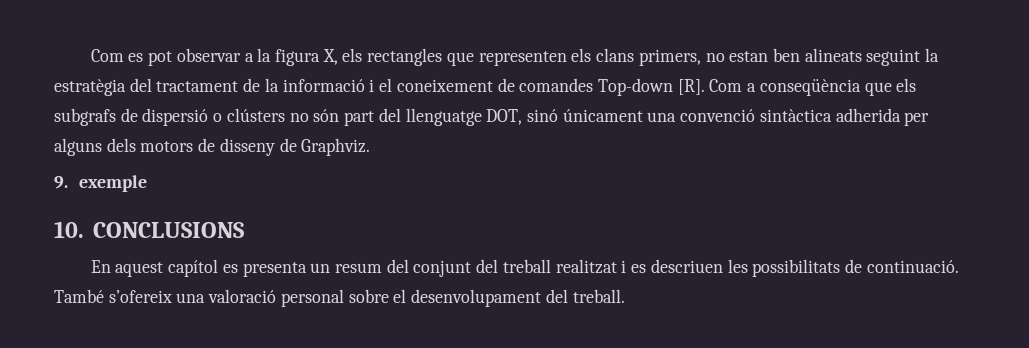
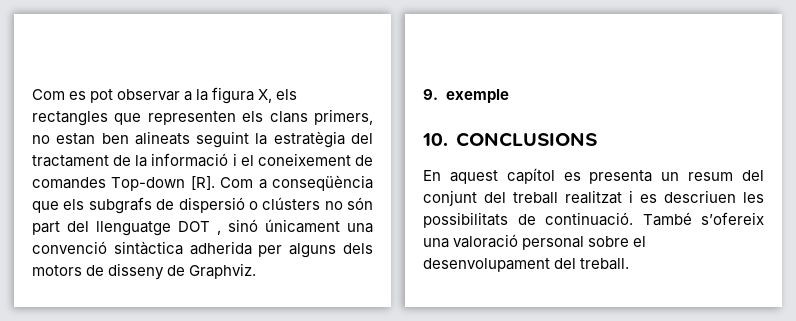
- Com es pot observar a la figura X, els rectangles que representen els clans primers, no estan ben alineats seguint la estratègia del tractament de la informació i el coneixement de comandes Top-down [R]. Com a conseqüència que els subgrafs de dispersió o clústers no són part del llenguatge DOT, sinó únicament una convenció sintàctica adherida per alguns dels motors de disseny de Graphviz.
+ Com es pot observar a la figura X, els rectangles que representen els clans primers, no estan ben alineats seguint la estratègia del tractament de la informació i el coneixement de comandes Top-down [R]. Com a conseqüència que els subgrafs de dispersió o clústers no són part del llenguatge DOT , sinó únicament una convenció sintàctica adherida per alguns dels motors de disseny de Graphviz.

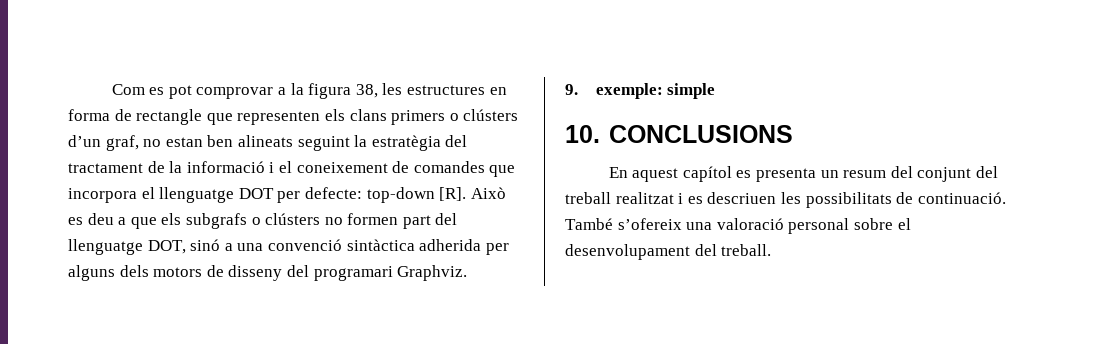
- Com es pot observar a la figura X, els rectangles que representen els clans primers, no estan ben alineats seguint la estratègia del tractament de la informació i el coneixement de comandes Top-down [R]. Com a conseqüència que els subgrafs de dispersió o clústers no són part del llenguatge DOT , sinó únicament una convenció sintàctica adherida per alguns dels motors de disseny de Graphviz.
+ Com es pot comprovar a la figura 38, les estructures en forma de rectangle que representen els clans primers o clústers d’un graf, no estan ben alineats seguint la estratègia del tractament de la informació i el coneixement de comandes que incorpora el llenguatge DOT per defecte: top-down [R]. Això es deu a que els subgrafs o clústers no formen part del llenguatge DOT, sinó a una convenció sintàctica adherida per alguns dels motors de disseny del programari Graphviz.
- 9. exemple
+ 9. exemple: simple

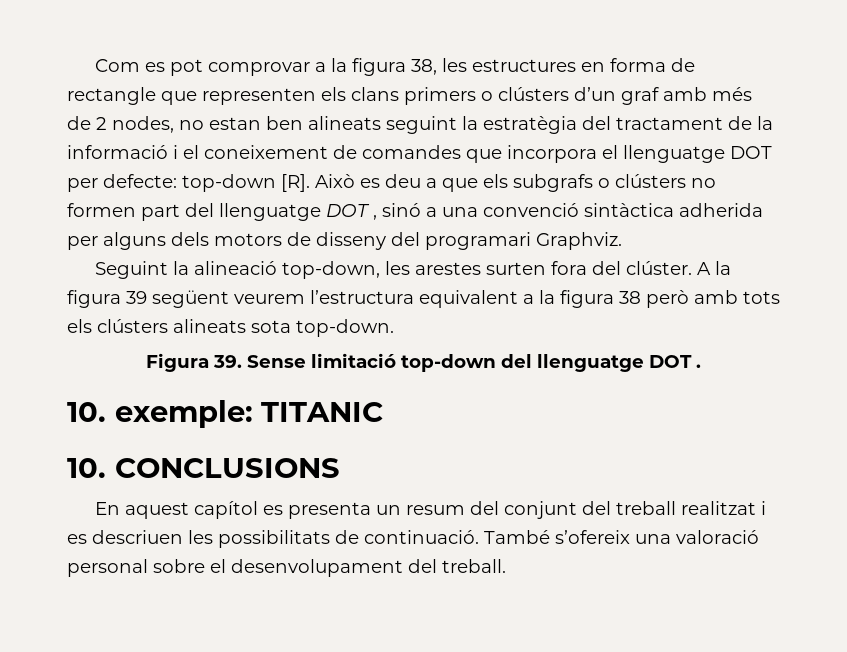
- Com es pot comprovar a la figura 38, les estructures en forma de rectangle que representen els clans primers o clústers d’un graf, no estan ben alineats seguint la estratègia del tractament de la informació i el coneixement de comandes que incorpora el llenguatge DOT per defecte:
+ Com es pot comprovar a la figura 38, les estructures en forma de rectangle que representen els clans primers o clústers d’un graf amb més de 2 nodes, no estan ben alineats seguint la estratègia del tractament de la informació i el coneixement de comandes que incorpora el llenguatge DOT per defecte:
- top-down [R]. Això es deu a que els subgrafs o clústers no formen part del llenguatge DOT, sinó a una convenció sintàctica adherida per alguns dels motors de disseny del programari Graphviz.
+ top-down [R]. Això es deu a que els subgrafs o clústers no formen part del llenguatge DOT , sinó a una convenció sintàctica adherida per alguns dels motors de disseny del programari Graphviz.
- 9. exemple: simple
+ Seguint la alineació top-down, les arestes surten fora del clúster. A la figura 39 següent veurem l’estructura equivalent a la figura 38 però amb tots els clústers alineats sota top-down.
+ Figura 39. Sense limitació top-down del llenguatge DOT .
+ 10. exemple: TITANIC

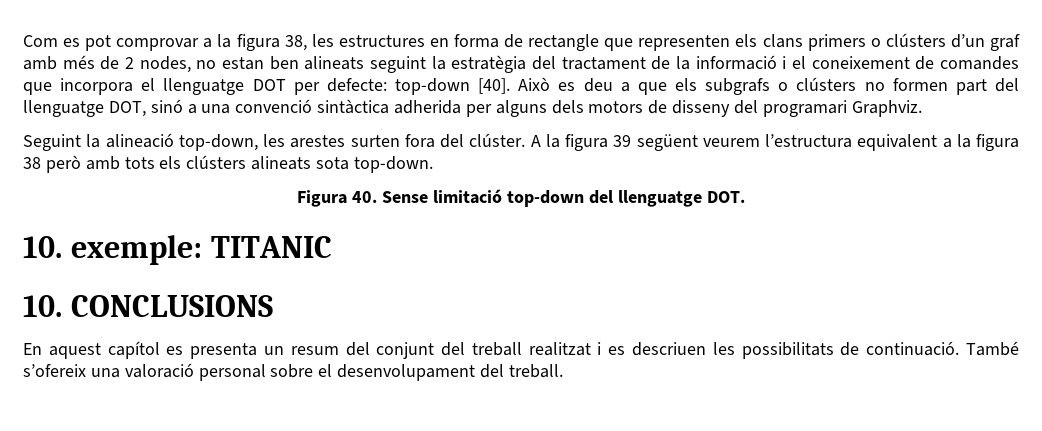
- top-down [R]. Això es deu a que els subgrafs o clústers no formen part del llenguatge DOT , sinó a una convenció sintàctica adherida per alguns dels motors de disseny del programari Graphviz.
+ top-down [40]. Això es deu a que els subgrafs o clústers no formen part del llenguatge DOT, sinó a una convenció sintàctica adherida per alguns dels motors de disseny del programari Graphviz.
- Figura 39. Sense limitació top-down del llenguatge DOT .
+ Figura 40. Sense limitació top-down del llenguatge DOT.

